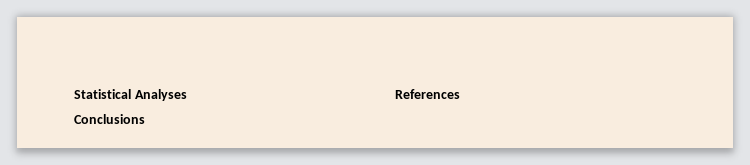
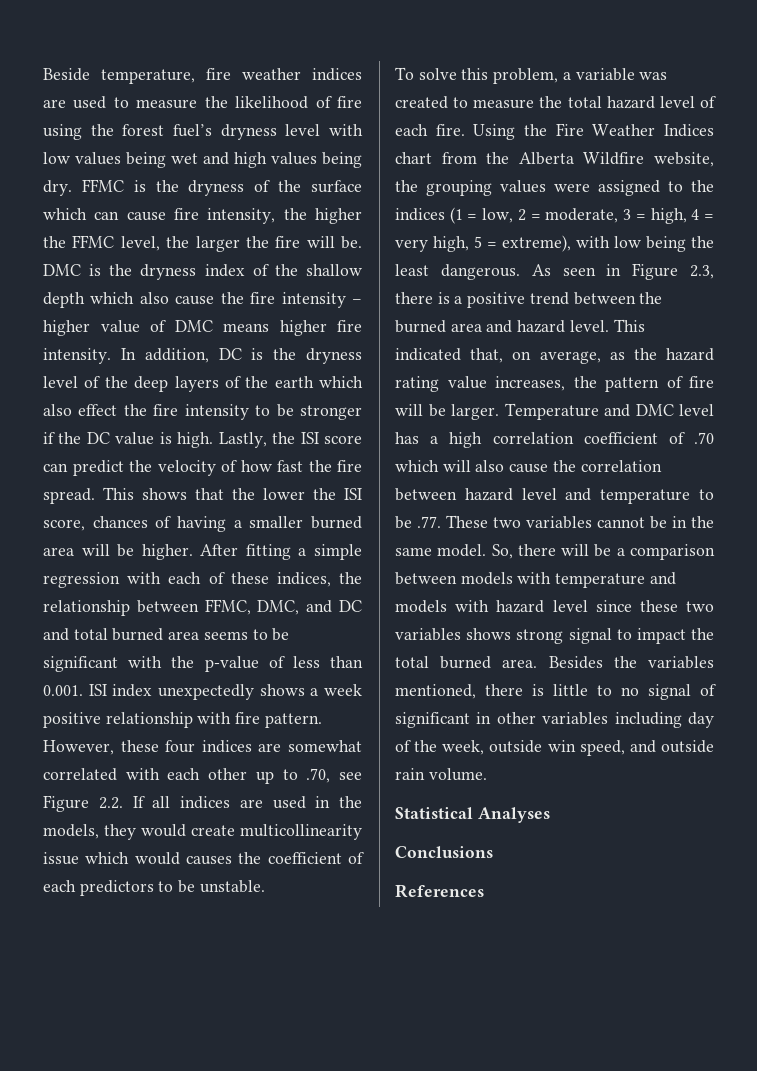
+ Beside temperature, fire weather indices are used to measure the likelihood of fire using the forest fuel’s dryness level with low values being wet and high values being dry. FFMC is the dryness of the surface which can cause fire intensity, the higher the FFMC level, the larger the fire will be. DMC is the dryness index of the shallow depth which also cause the fire intensity – higher value of DMC means higher fire intensity. In addition, DC is the dryness level of the deep layers of the earth which also effect the fire intensity to be stronger if the DC value is high. Lastly, the ISI score can predict the velocity of how fast the fire spread. This shows that the lower the ISI score, chances of having a smaller burned area will be higher. After fitting a simple regression with each of these indices, the relationship between FFMC, DMC, and DC and total burned area seems to be significant with the p-value of less than 0.001. ISI index unexpectedly shows a week positive relationship with fire pattern. However, these four indices are somewhat correlated with each other up to .70, see Figure 2.2. If all indices are used in the models, they would create multicollinearity issue which would causes the coefficient of each predictors to be unstable.
+ To solve this problem, a variable was created to measure the total hazard level of each fire. Using the Fire Weather Indices chart from the Alberta Wildfire website, the grouping values were assigned to the indices (1 = low, 2 = moderate, 3 = high, 4 = very high, 5 = extreme), with low being the least dangerous. As seen in Figure 2.3, there is a positive trend between the burned area and hazard level. This indicated that, on average, as the hazard rating value increases, the pattern of fire will be larger. Temperature and DMC level has a high correlation coefficient of .70 which will also cause the correlation between hazard level and temperature to be .77. These two variables cannot be in the same model. So, there will be a comparison between models with temperature and models with hazard level since these two variables shows strong signal to impact the total burned area. Besides the variables mentioned, there is little to no signal of significant in other variables including day of the week, outside win speed, and outside rain volume.

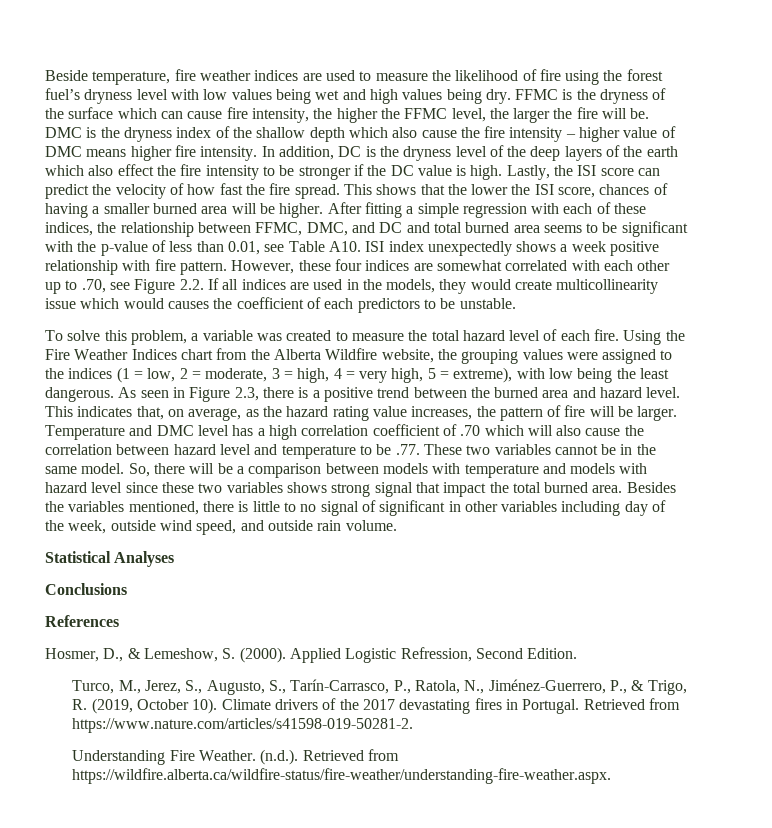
- After fitting a simple regression with each of these indices, the relationship between FFMC, DMC, and DC and total burned area seems to be significant with the p-value of less than 0.001. ISI index unexpectedly shows a week positive relationship with fire pattern.
+ After fitting a simple regression with each of these indices, the relationship between FFMC, DMC, and DC and total burned area seems to be significant with the p-value of less than 0.01, see Table A10. ISI index unexpectedly shows a week positive relationship with fire pattern.
- This indicated that, on average, as the hazard rating value increases, the pattern of fire will be larger.
+ This indicates that, on average, as the hazard rating value increases, the pattern of fire will be larger.
- So, there will be a comparison between models with temperature and models with hazard level since these two variables shows strong signal to impact the total burned area.
+ So, there will be a comparison between models with temperature and models with hazard level since these two variables shows strong signal that impact the total burned area.
- Besides the variables mentioned, there is little to no signal of significant in other variables including day of the week, outside win speed, and outside rain volume.
+ Besides the variables mentioned, there is little to no signal of significant in other variables including day of the week, outside wind speed, and outside rain volume.
+ Hosmer, D., & Lemeshow, S. (2000). Applied Logistic Refression, Second Edition.
+ Turco, M., Jerez, S., Augusto, S., Tarín-Carrasco, P., Ratola, N., Jiménez-Guerrero, P., & Trigo, R. (2019, October 10). Climate drivers of the 2017 devastating fires in Portugal. Retrieved from https://www.nature.com/articles/s41598-019-50281-2.
+ Understanding Fire Weather. (n.d.). Retrieved from https://wildfire.alberta.ca/wildfire-status/fire-weather/understanding-fire-weather.aspx.

